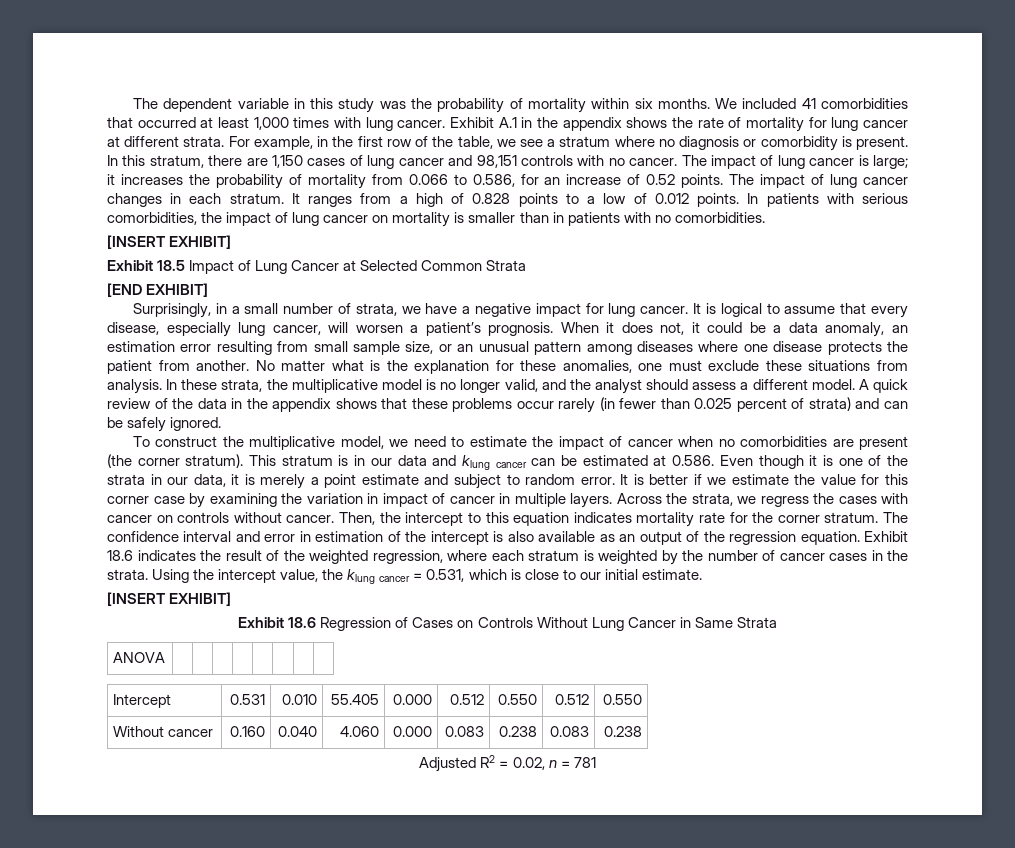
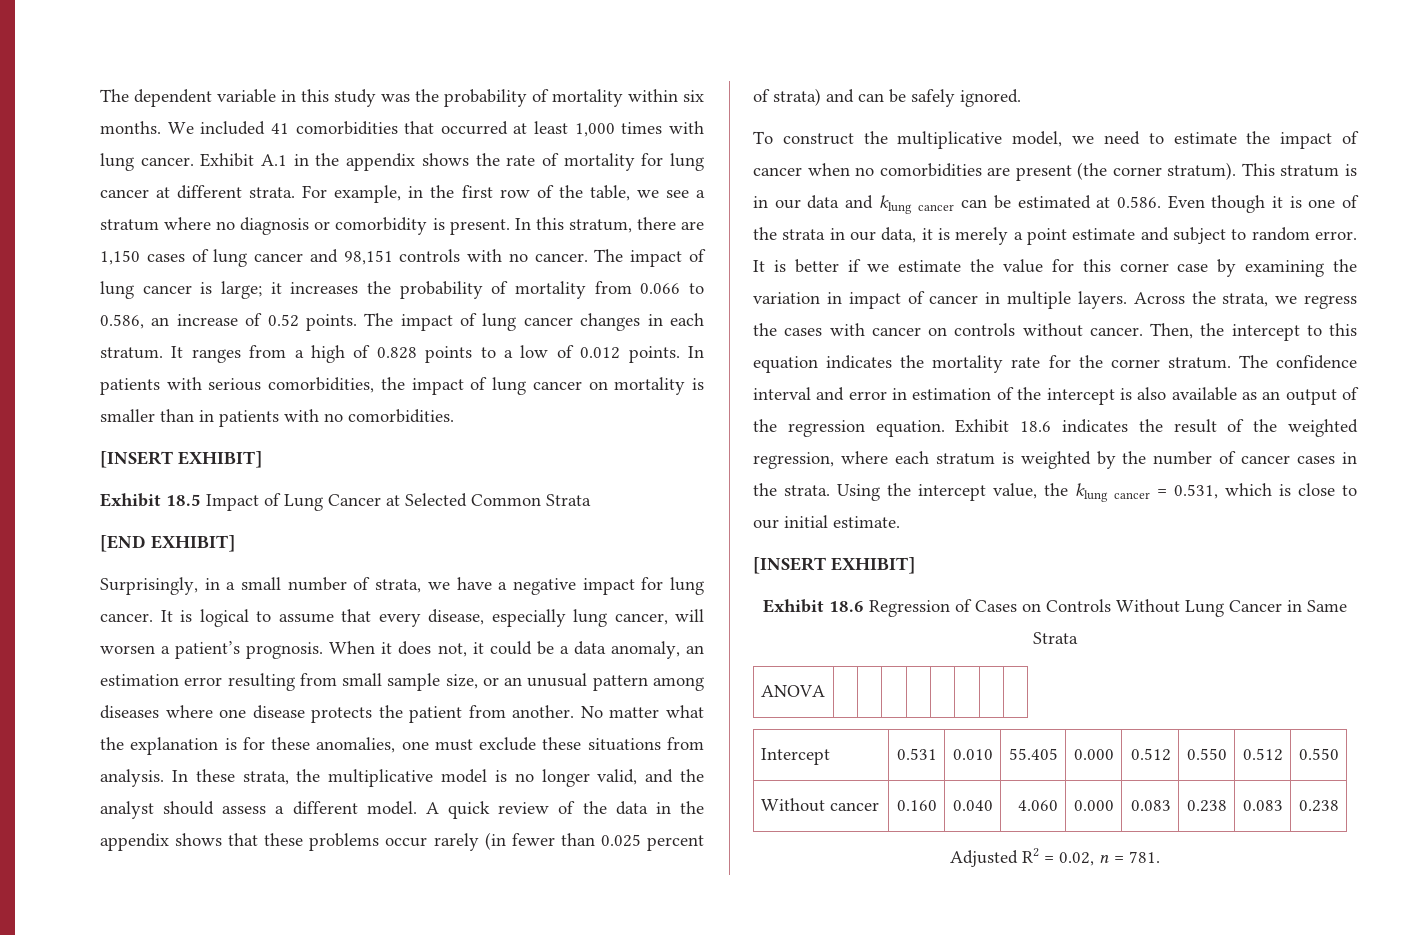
- The impact of lung cancer is large; it increases the probability of mortality from 0.066 to 0.586, for an increase of 0.52 points.
+ The impact of lung cancer is large; it increases the probability of mortality from 0.066 to 0.586, an increase of 0.52 points.
- No matter what is the explanation for these anomalies, one must exclude these situations from analysis.
+ No matter what the explanation is for these anomalies, one must exclude these situations from analysis.
- Then, the intercept to this equation indicates mortality rate for the corner stratum.
+ Then, the intercept to this equation indicates the mortality rate for the corner stratum.
- Adjusted R2 = 0.02, n = 781
+ Adjusted R2 = 0.02, n = 781.

